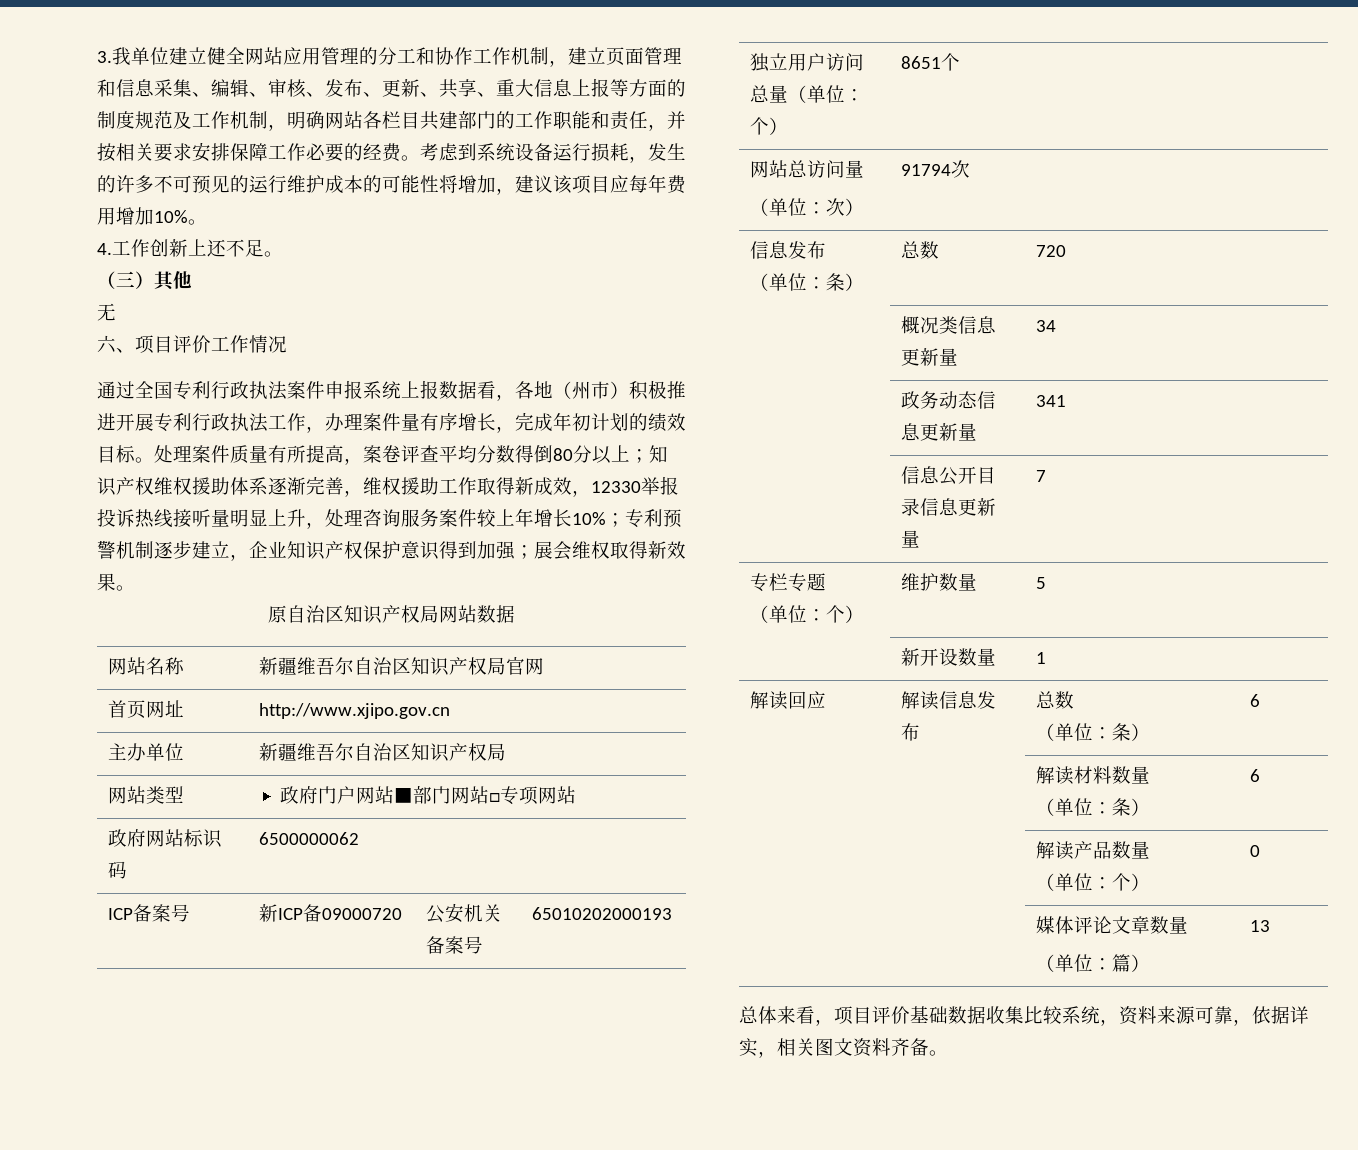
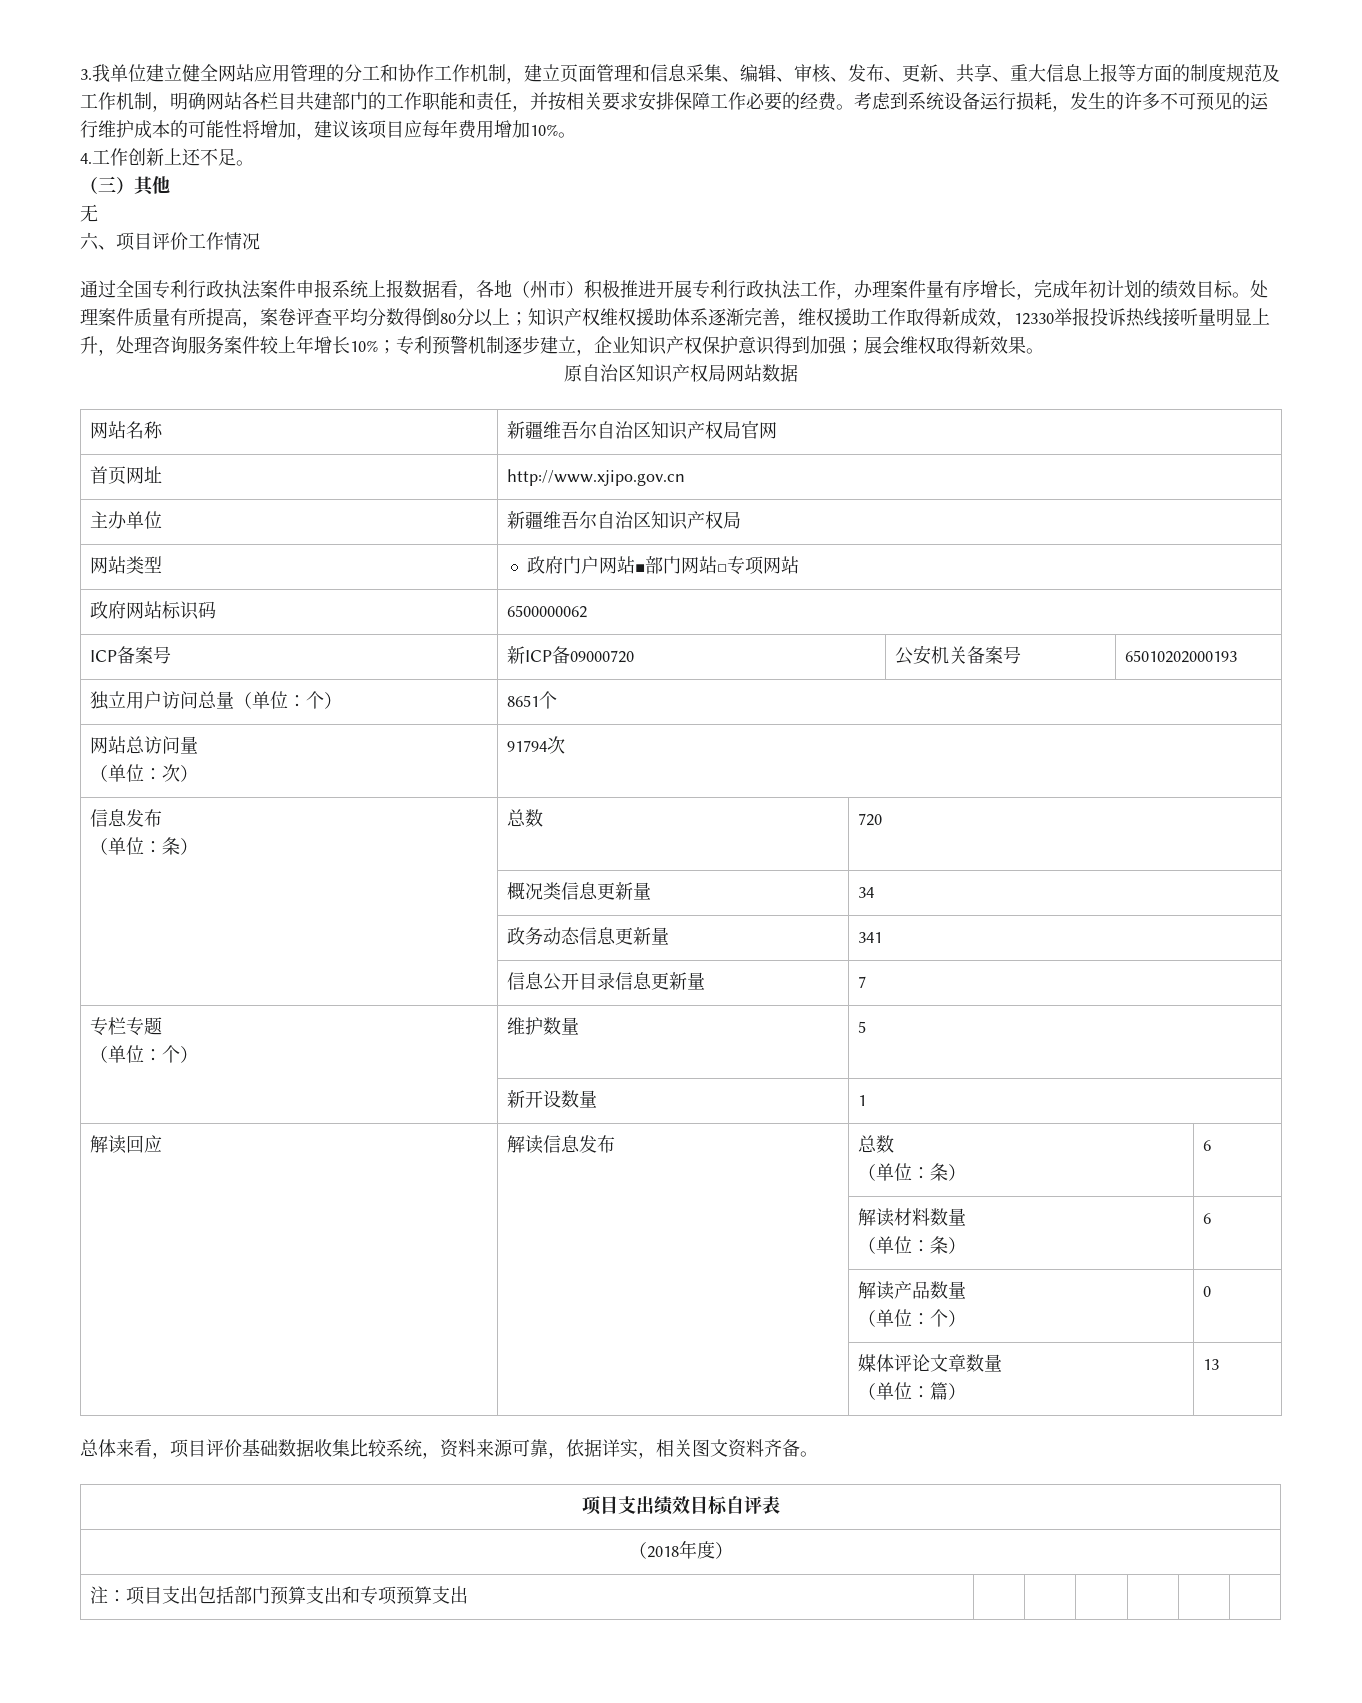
+ 项目支出绩效目标自评表
+ （2018年度）
+ 注：项目支出包括部门预算支出和专项预算支出 | | | | | |

